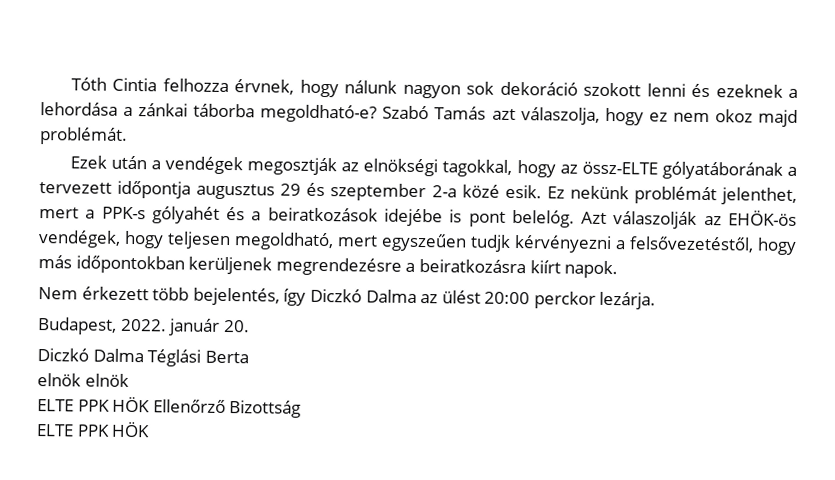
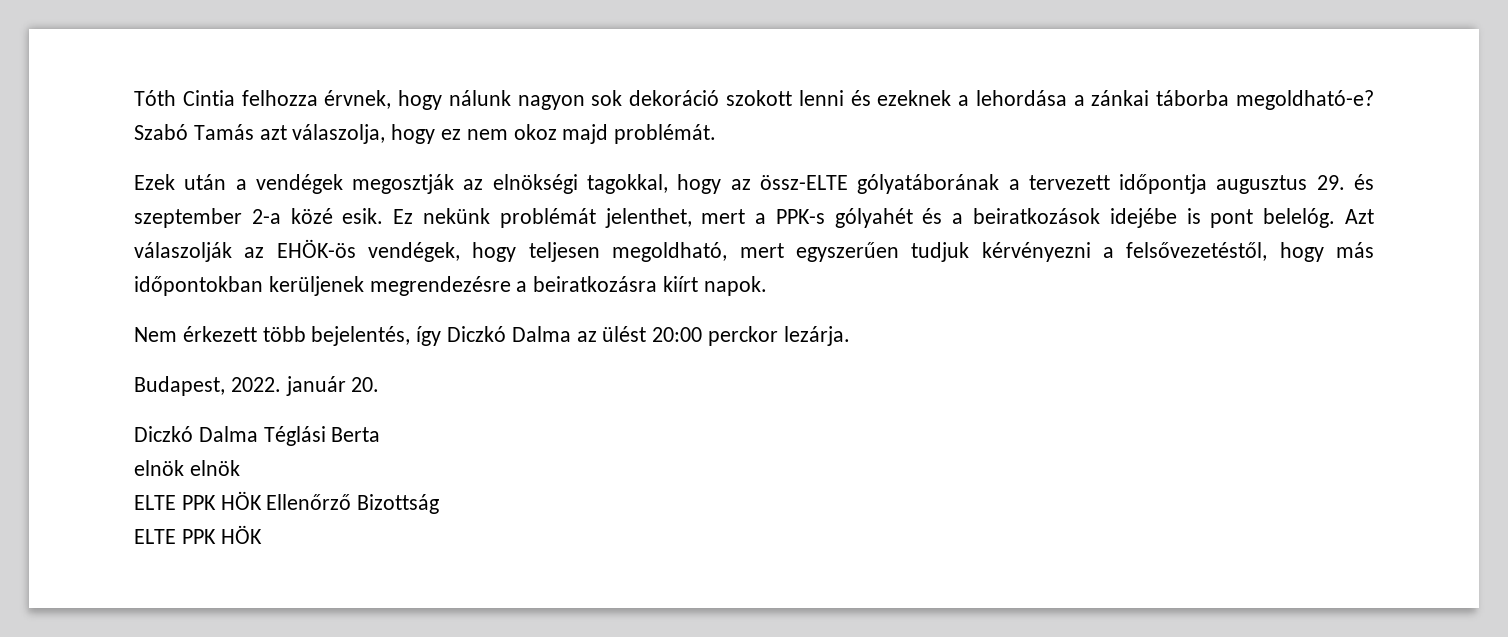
- Ezek után a vendégek megosztják az elnökségi tagokkal, hogy az össz-ELTE gólyatáborának a tervezett időpontja augusztus 29 és szeptember 2-a közé esik.
+ Ezek után a vendégek megosztják az elnökségi tagokkal, hogy az össz-ELTE gólyatáborának a tervezett időpontja augusztus 29. és szeptember 2-a közé esik.
- Azt válaszolják az EHÖK-ös vendégek, hogy teljesen megoldható, mert egyszeűen tudjk kérvényezni a felsővezetéstől, hogy más időpontokban kerüljenek megrendezésre a beiratkozásra kiírt napok.
+ Azt válaszolják az EHÖK-ös vendégek, hogy teljesen megoldható, mert egyszerűen tudjuk kérvényezni a felsővezetéstől, hogy más időpontokban kerüljenek megrendezésre a beiratkozásra kiírt napok.

